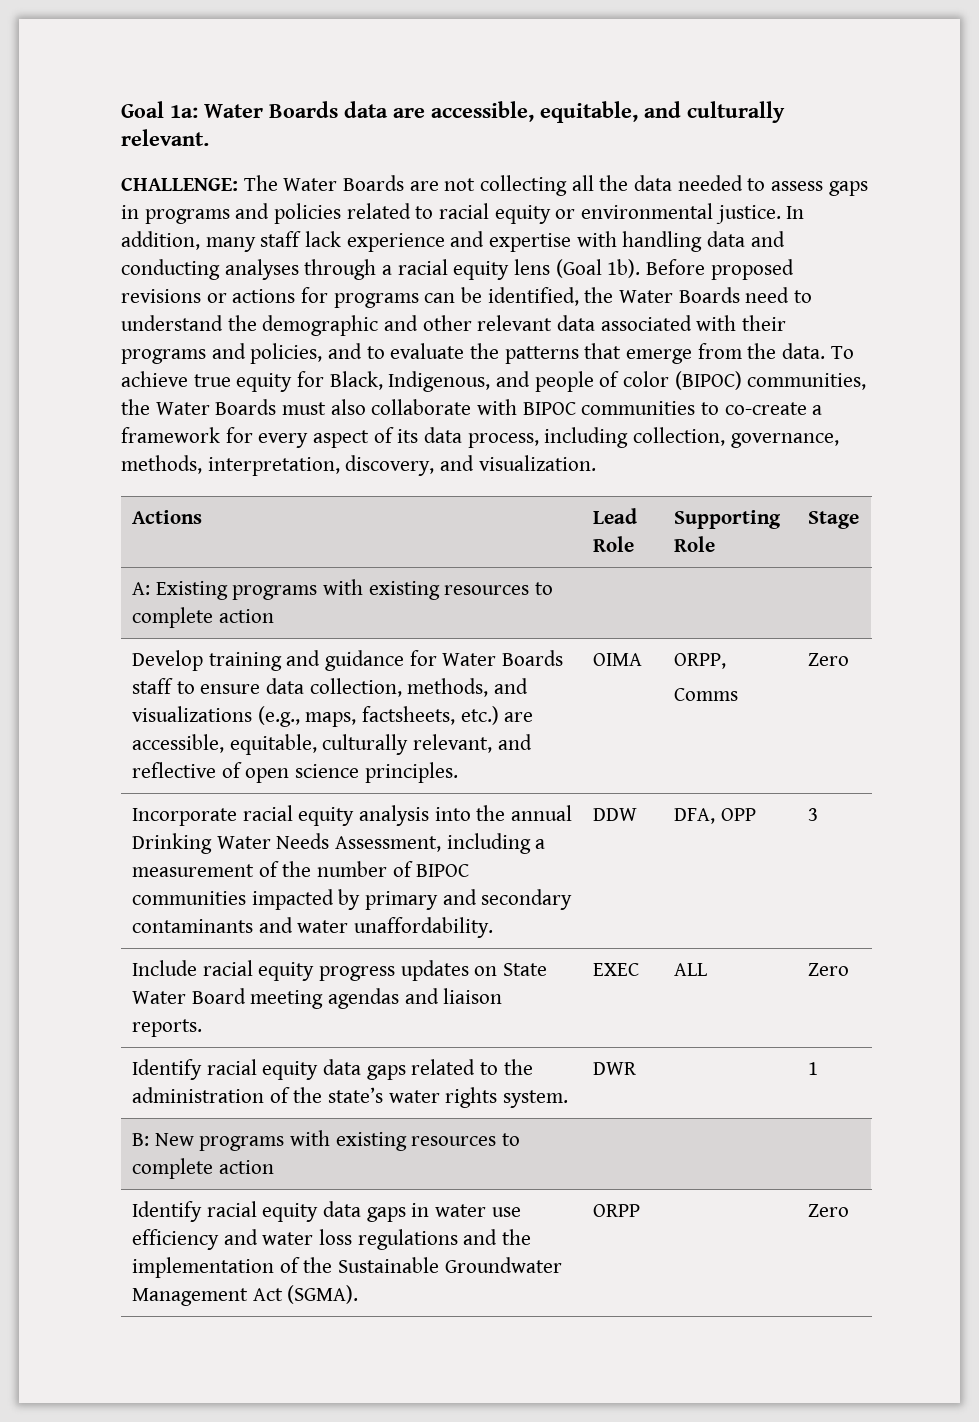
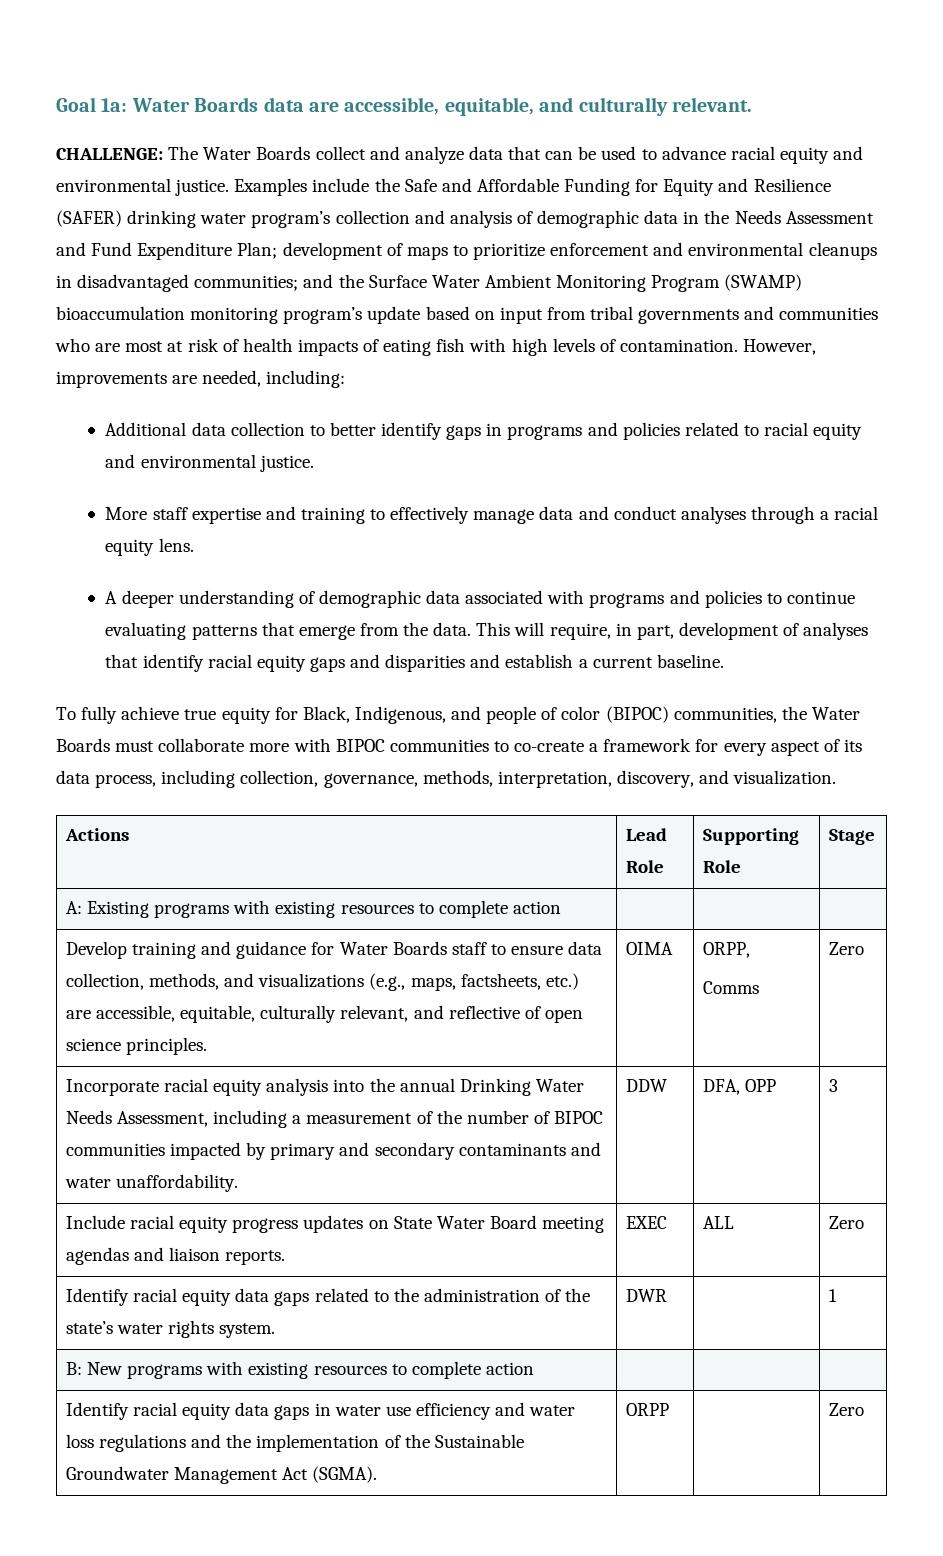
- CHALLENGE: The Water Boards are not collecting all the data needed to assess gaps in programs and policies related to racial equity or environmental justice. In addition, many staff lack experience and expertise with handling data and conducting analyses through a racial equity lens (Goal 1b). Before proposed revisions or actions for programs can be identified, the Water Boards need to understand the demographic and other relevant data associated with their programs and policies, and to evaluate the patterns that emerge from the data.
+ CHALLENGE: The Water Boards collect and analyze data that can be used to advance racial equity and environmental justice. Examples include the Safe and Affordable Funding for Equity and Resilience (SAFER) drinking water program’s collection and analysis of demographic data in the Needs Assessment and Fund Expenditure Plan; development of maps to prioritize enforcement and environmental cleanups in disadvantaged communities; and the Surface Water Ambient Monitoring Program (SWAMP) bioaccumulation monitoring program’s update based on input from tribal governments and communities who are most at risk of health impacts of eating fish with high levels of contamination. However, improvements are needed, including:
+ Additional data collection to better identify gaps in programs and policies related to racial equity and environmental justice.
+ More staff expertise and training to effectively manage data and conduct analyses through a racial equity lens.
+ A deeper understanding of demographic data associated with programs and policies to continue evaluating patterns that emerge from the data.
- To achieve true equity for Black, Indigenous, and people of color (BIPOC) communities, the Water Boards must also collaborate with BIPOC communities to co-create a framework for every aspect of its data process, including collection, governance, methods, interpretation, discovery, and visualization.
+ This will require, in part, development of analyses that identify racial equity gaps and disparities and establish a current baseline.
+ To fully achieve true equity for Black, Indigenous, and people of color (BIPOC) communities, the Water Boards must collaborate more with BIPOC communities to co-create a framework for every aspect of its data process, including collection, governance, methods, interpretation, discovery, and visualization.

